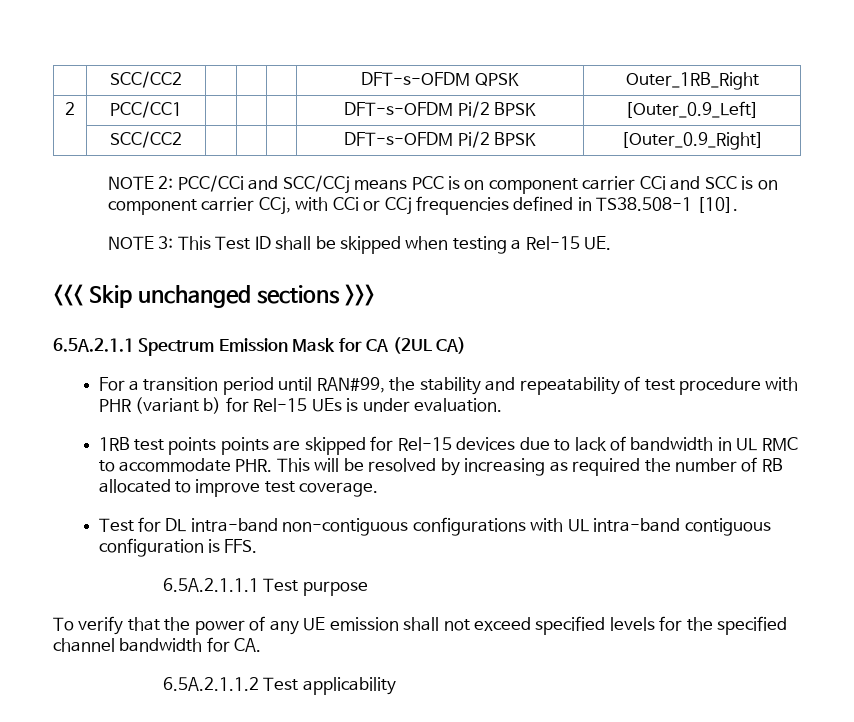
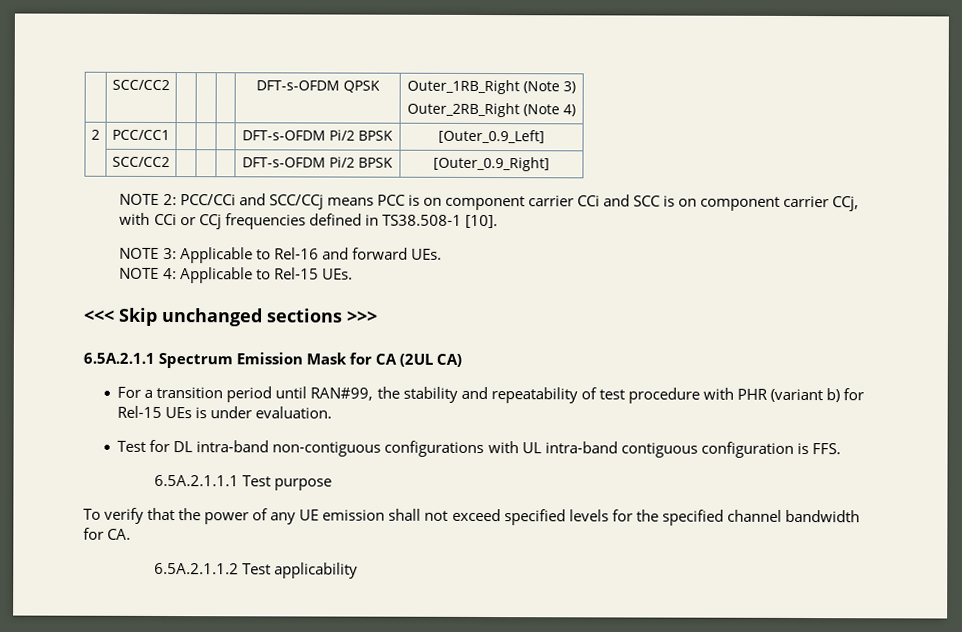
- | SCC/CC2 | | | | DFT-s-OFDM QPSK | Outer_1RB_Right
+ | SCC/CC2 | | | | DFT-s-OFDM QPSK | Outer_1RB_Right (Note 3)
+ Outer_2RB_Right (Note 4)
- NOTE 3: This Test ID shall be skipped when testing a Rel-15 UE.
+ NOTE 3: Applicable to Rel-16 and forward UEs.
+ NOTE 4: Applicable to Rel-15 UEs.
- 1RB test points points are skipped for Rel-15 devices due to lack of bandwidth in UL RMC to accommodate PHR. This will be resolved by increasing as required the number of RB allocated to improve test coverage.

